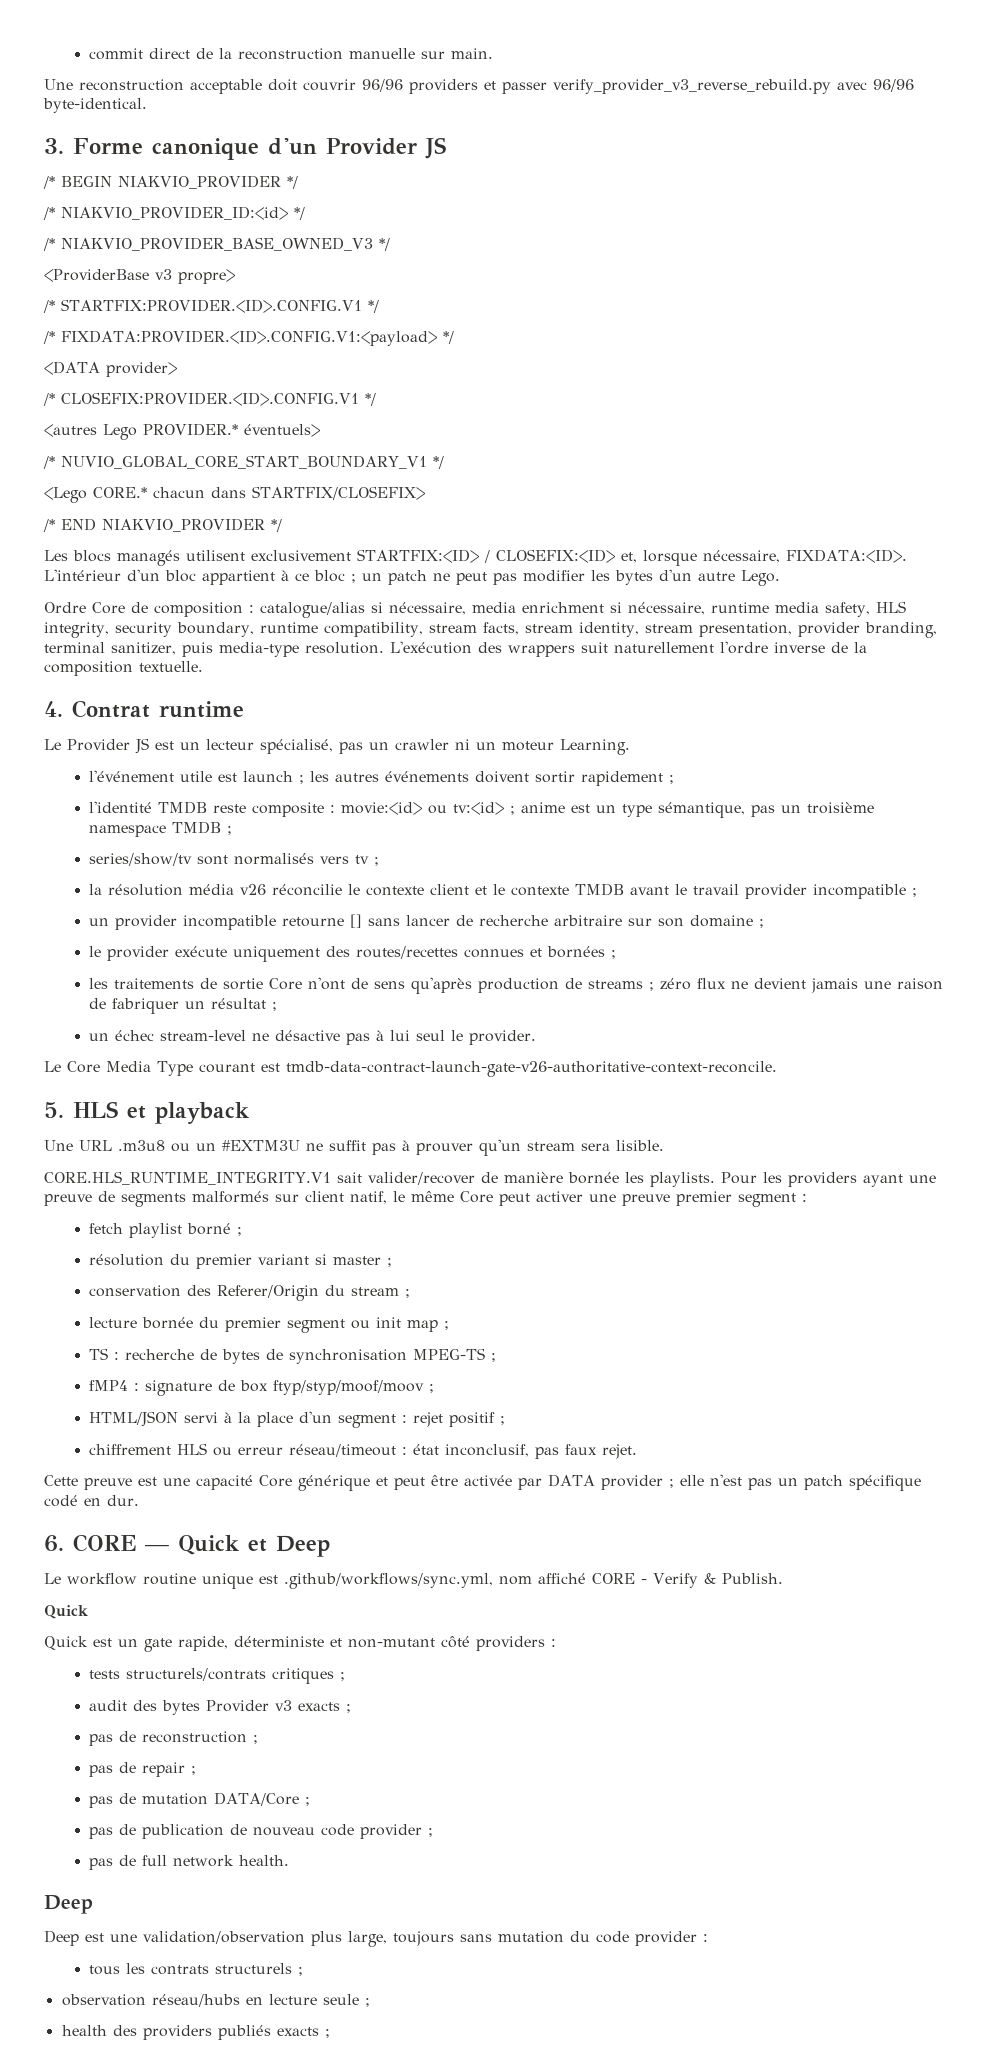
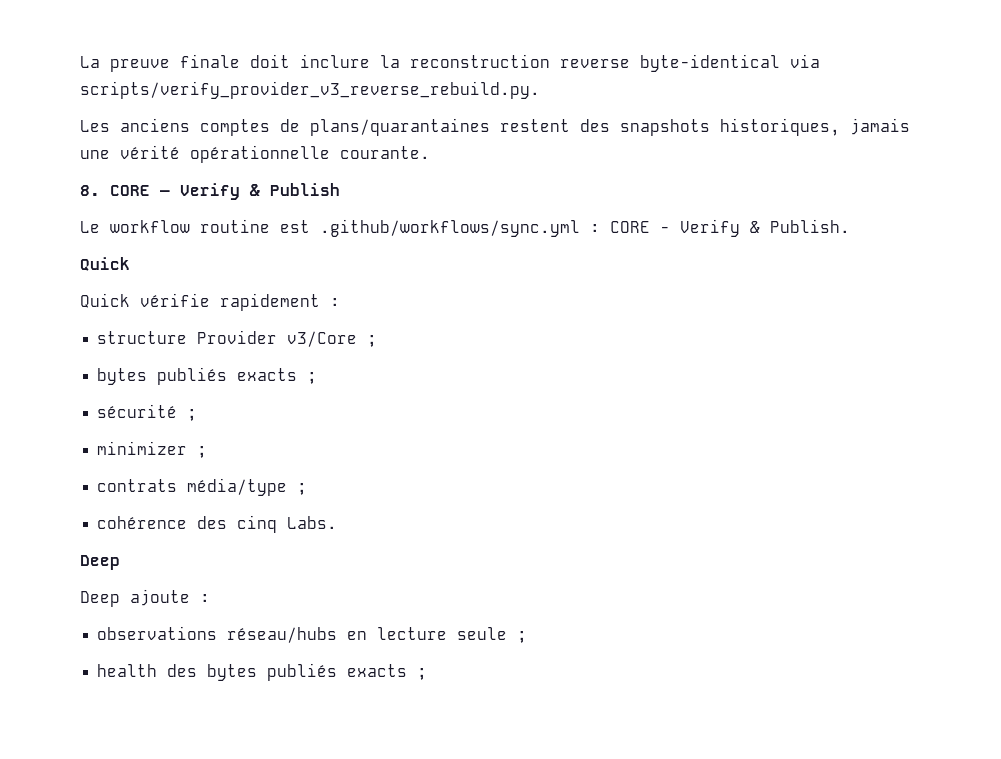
- commit direct de la reconstruction manuelle sur main.
- Une reconstruction acceptable doit couvrir 96/96 providers et passer verify_provider_v3_reverse_rebuild.py avec 96/96 byte-identical.
- 3. Forme canonique d'un Provider JS
- /* BEGIN NIAKVIO_PROVIDER */
- /* NIAKVIO_PROVIDER_ID:<id> */
- /* NIAKVIO_PROVIDER_BASE_OWNED_V3 */
- <ProviderBase v3 propre>
- /* STARTFIX:PROVIDER.<ID>.CONFIG.V1 */
- /* FIXDATA:PROVIDER.<ID>.CONFIG.V1:<payload> */
- <DATA provider>
- /* CLOSEFIX:PROVIDER.<ID>.CONFIG.V1 */
- <autres Lego PROVIDER.* éventuels>
- /* NUVIO_GLOBAL_CORE_START_BOUNDARY_V1 */
- <Lego CORE.* chacun dans STARTFIX/CLOSEFIX>
- /* END NIAKVIO_PROVIDER */
- Les blocs managés utilisent exclusivement STARTFIX:<ID> / CLOSEFIX:<ID> et, lorsque nécessaire, FIXDATA:<ID>. L'intérieur d'un bloc appartient à ce bloc ; un patch ne peut pas modifier les bytes d'un autre Lego.
- Ordre Core de composition : catalogue/alias si nécessaire, media enrichment si nécessaire, runtime media safety, HLS integrity, security boundary, runtime compatibility, stream facts, stream identity, stream presentation, provider branding, terminal sanitizer, puis media-type resolution. L'exécution des wrappers suit naturellement l'ordre inverse de la composition textuelle.
- 4. Contrat runtime
- Le Provider JS est un lecteur spécialisé, pas un crawler ni un moteur Learning.
- l'événement utile est launch ; les autres événements doivent sortir rapidement ;
- l'identité TMDB reste composite : movie:<id> ou tv:<id> ; anime est un type sémantique, pas un troisième namespace TMDB ;
- series/show/tv sont normalisés vers tv ;
- la résolution média v26 réconcilie le contexte client et le contexte TMDB avant le travail provider incompatible ;
- un provider incompatible retourne [] sans lancer de recherche arbitraire sur son domaine ;
- le provider exécute uniquement des routes/recettes connues et bornées ;
- les traitements de sortie Core n'ont de sens qu'après production de streams ; zéro flux ne devient jamais une raison de fabriquer un résultat ;
- un échec stream-level ne désactive pas à lui seul le provider.
- Le Core Media Type courant est tmdb-data-contract-launch-gate-v26-authoritative-context-reconcile.
- 5. HLS et playback
- Une URL .m3u8 ou un #EXTM3U ne suffit pas à prouver qu'un stream sera lisible.
- CORE.HLS_RUNTIME_INTEGRITY.V1 sait valider/recover de manière bornée les playlists. Pour les providers ayant une preuve de segments malformés sur client natif, le même Core peut activer une preuve premier segment :
- fetch playlist borné ;
- résolution du premier variant si master ;
- conservation des Referer/Origin du stream ;
- lecture bornée du premier segment ou init map ;
- TS : recherche de bytes de synchronisation MPEG-TS ;
- fMP4 : signature de box ftyp/styp/moof/moov ;
- HTML/JSON servi à la place d'un segment : rejet positif ;
- chiffrement HLS ou erreur réseau/timeout : état inconclusif, pas faux rejet.
- Cette preuve est une capacité Core générique et peut être activée par DATA provider ; elle n'est pas un patch spécifique codé en dur.
- 6. CORE — Quick et Deep
- Le workflow routine unique est .github/workflows/sync.yml, nom affiché CORE - Verify & Publish.
+ La preuve finale doit inclure la reconstruction reverse byte-identical via scripts/verify_provider_v3_reverse_rebuild.py.
+ Les anciens comptes de plans/quarantaines restent des snapshots historiques, jamais une vérité opérationnelle courante.
+ 8. CORE — Verify & Publish
+ Le workflow routine est .github/workflows/sync.yml : CORE - Verify & Publish.
- Quick est un gate rapide, déterministe et non-mutant côté providers :
- tests structurels/contrats critiques ;
- audit des bytes Provider v3 exacts ;
- pas de reconstruction ;
- pas de repair ;
- pas de mutation DATA/Core ;
- pas de publication de nouveau code provider ;
- pas de full network health.
+ Quick vérifie rapidement :
+ structure Provider v3/Core ;
+ bytes publiés exacts ;
+ sécurité ;
+ minimizer ;
+ contrats média/type ;
+ cohérence des cinq Labs.
  Deep
- Deep est une validation/observation plus large, toujours sans mutation du code provider :
- tous les contrats structurels ;
- observation réseau/hubs en lecture seule ;
+ Deep ajoute :
+ observations réseau/hubs en lecture seule ;
- health des providers publiés exacts ;
+ health des bytes publiés exacts ;

